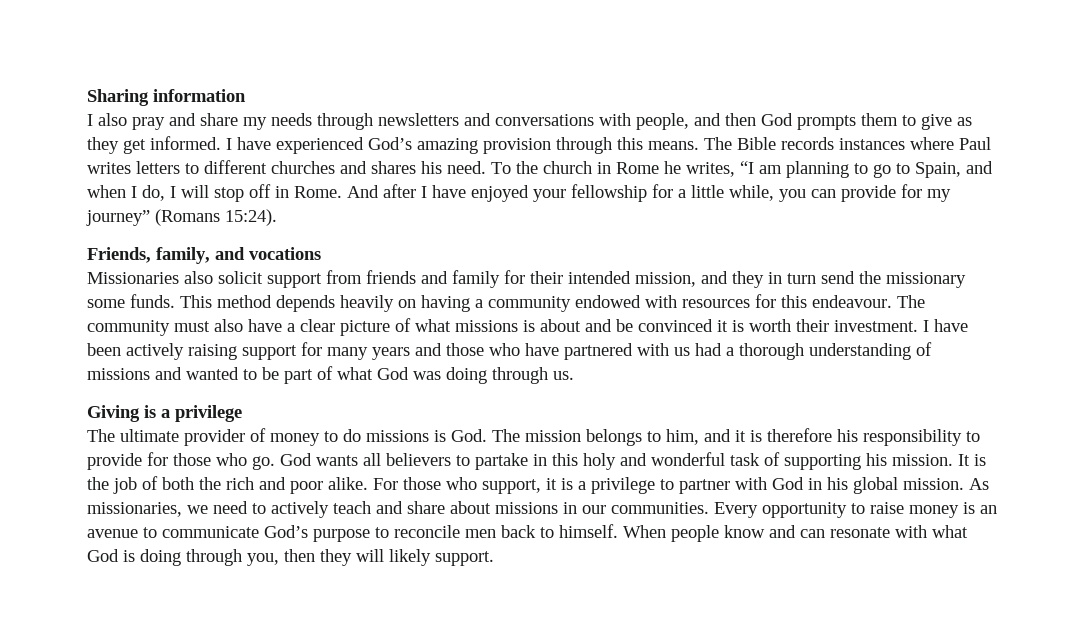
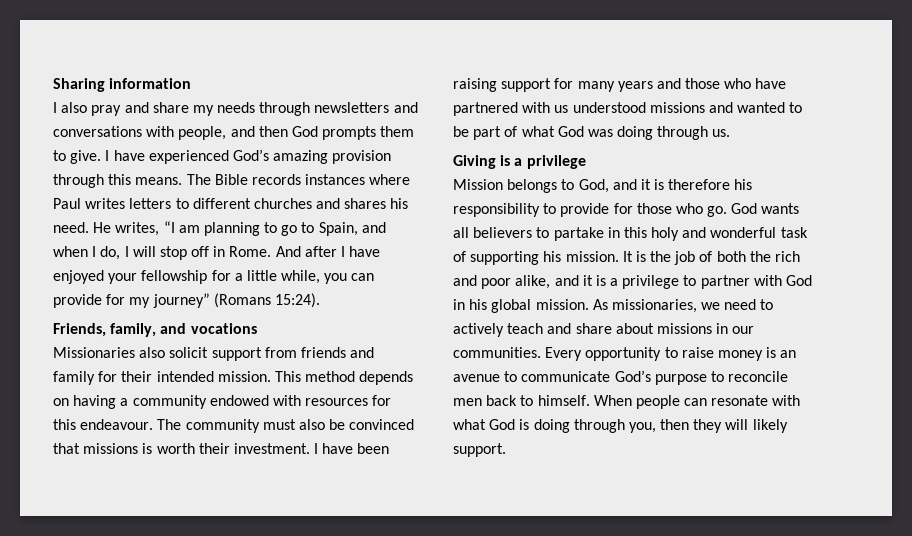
- I also pray and share my needs through newsletters and conversations with people, and then God prompts them to give as they get informed.
+ I also pray and share my needs through newsletters and conversations with people, and then God prompts them to give.
- To the church in Rome he writes, “I am planning to go to Spain, and when I do, I will stop off in Rome.
+ He writes, “I am planning to go to Spain, and when I do, I will stop off in Rome.
- Missionaries also solicit support from friends and family for their intended mission, and they in turn send the missionary some funds.
+ Missionaries also solicit support from friends and family for their intended mission.
- This method depends heavily on having a community endowed with resources for this endeavour.
+ This method depends on having a community endowed with resources for this endeavour.
- The community must also have a clear picture of what missions is about and be convinced it is worth their investment.
+ The community must also be convinced that missions is worth their investment.
- I have been actively raising support for many years and those who have partnered with us had a thorough understanding of missions and wanted to be part of what God was doing through us.
+ I have been raising support for many years and those who have partnered with us understood missions and wanted to be part of what God was doing through us.
- The ultimate provider of money to do missions is God. The mission belongs to him, and it is therefore his responsibility to provide for those who go.
+ Mission belongs to God, and it is therefore his responsibility to provide for those who go.
- It is the job of both the rich and poor alike. For those who support, it is a privilege to partner with God in his global mission.
+ It is the job of both the rich and poor alike, and it is a privilege to partner with God in his global mission.
- When people know and can resonate with what God is doing through you, then they will likely support.
+ When people can resonate with what God is doing through you, then they will likely support.

